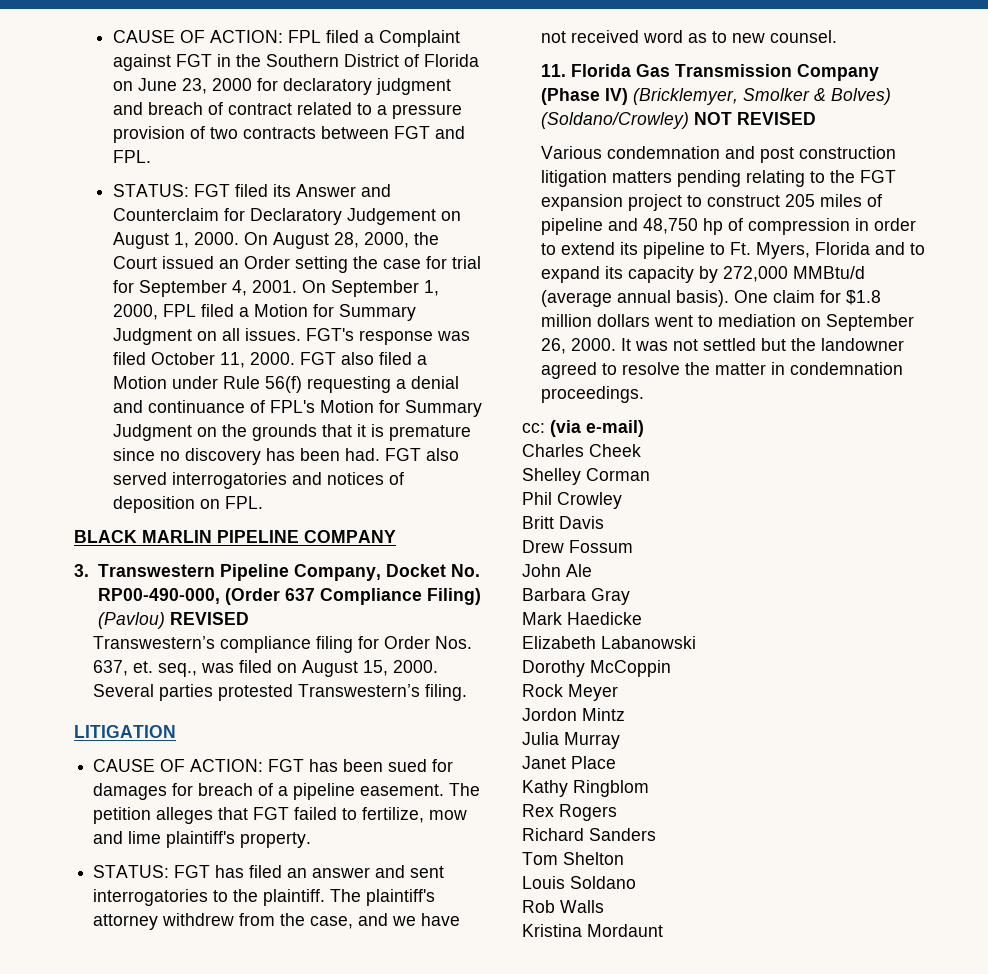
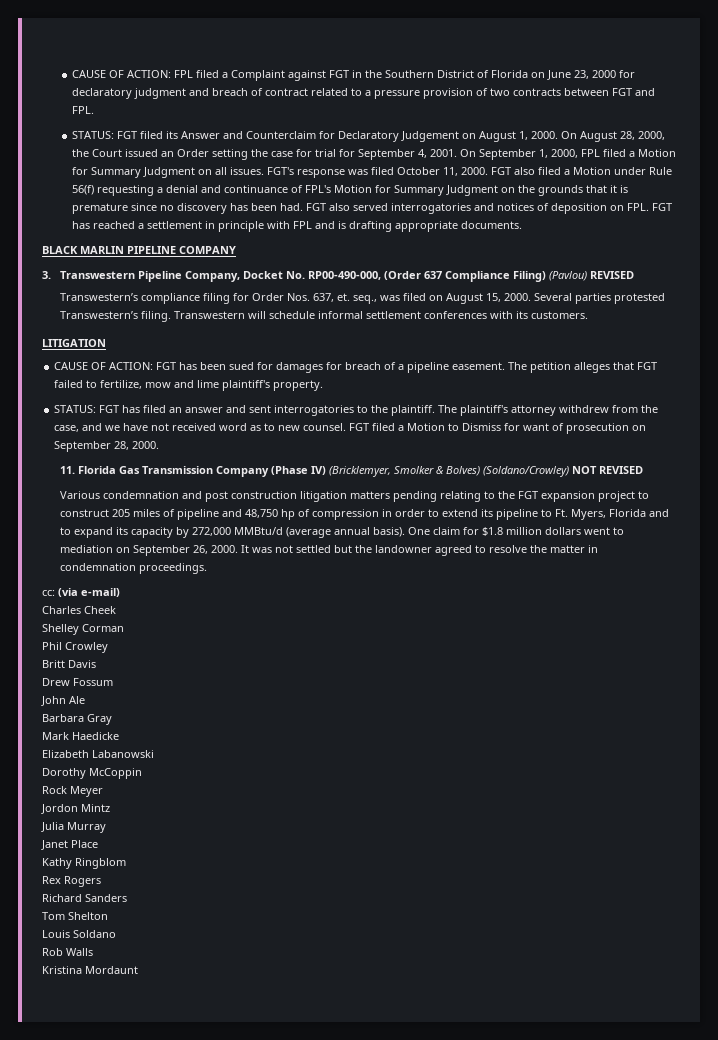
- FGT also served interrogatories and notices of deposition on FPL.
+ FGT also served interrogatories and notices of deposition on FPL. FGT has reached a settlement in principle with FPL and is drafting appropriate documents.
+ Transwestern will schedule informal settlement conferences with its customers.
+ FGT filed a Motion to Dismiss for want of prosecution on September 28, 2000.

